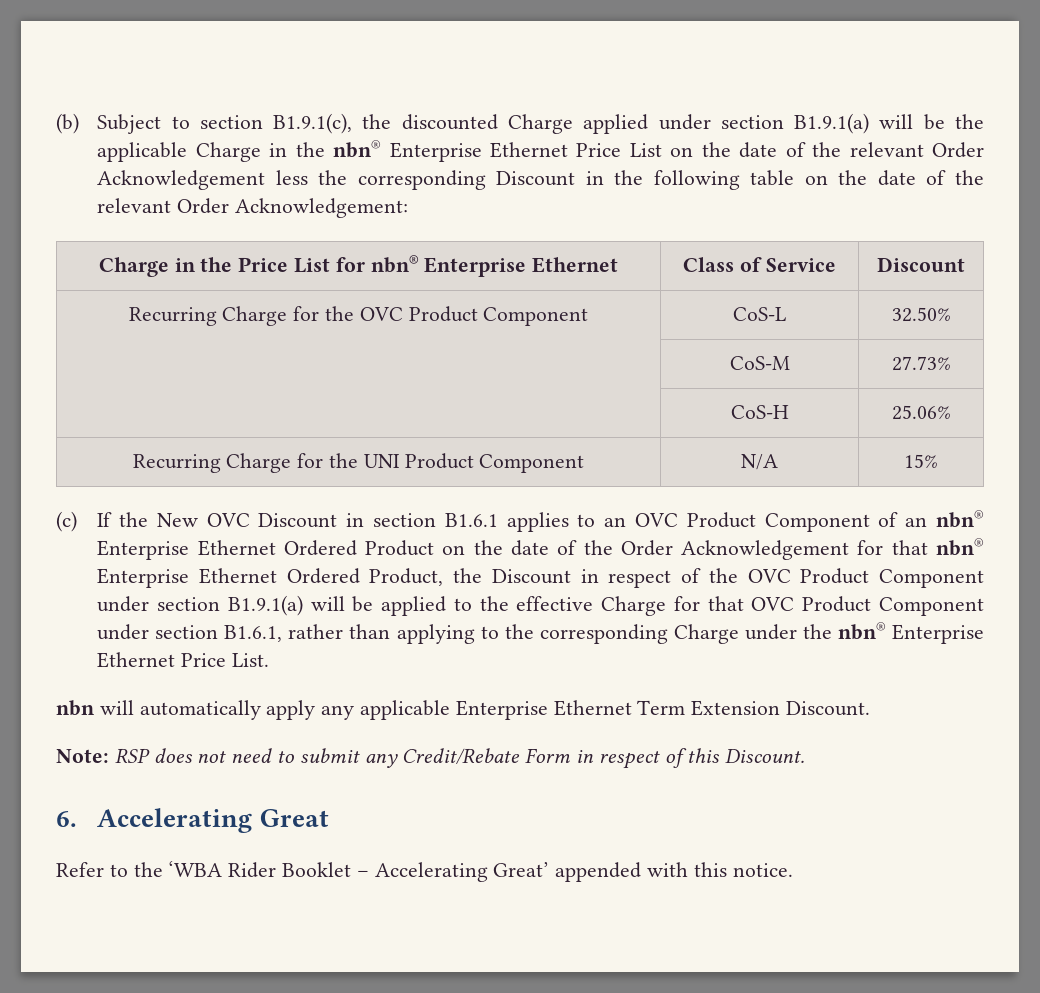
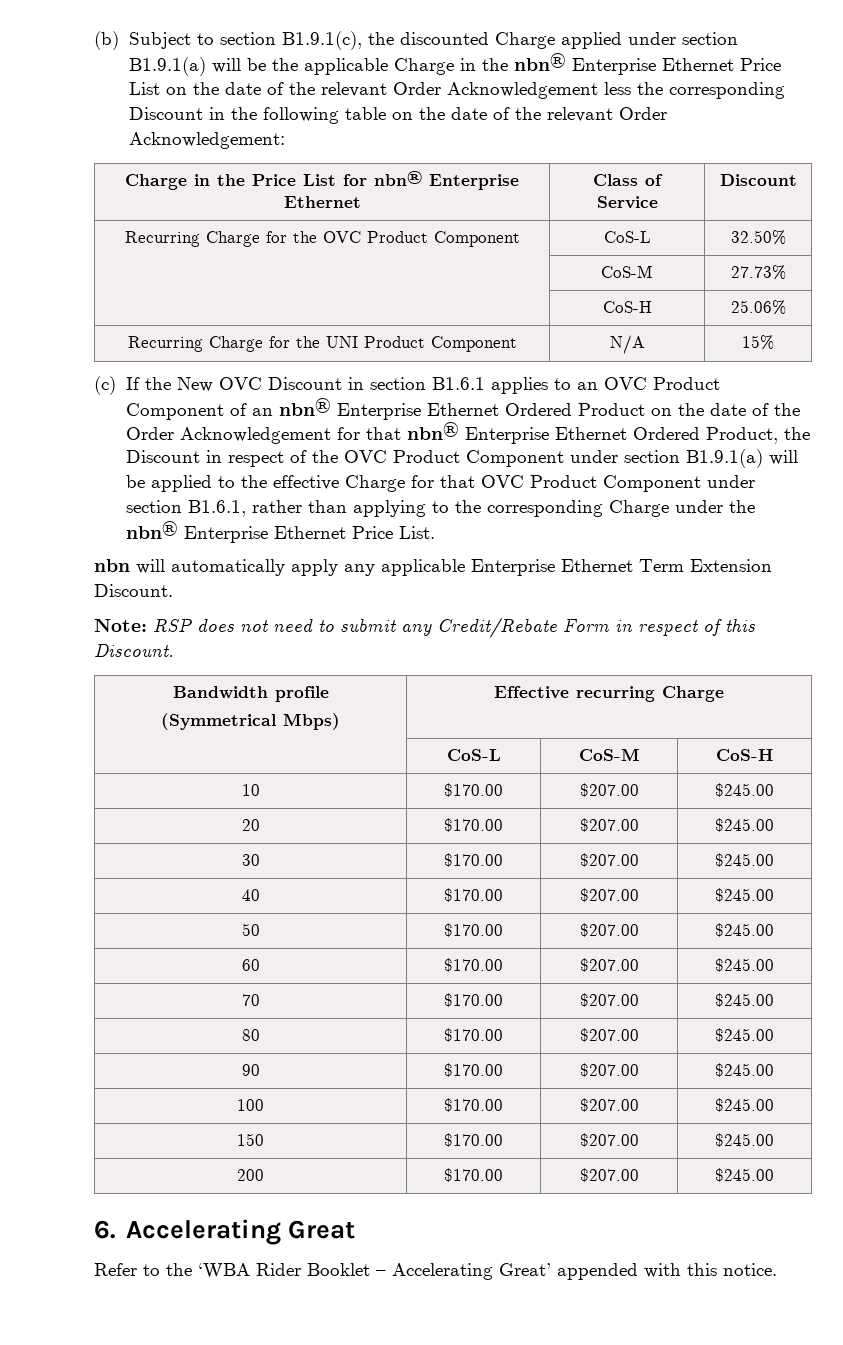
+ Bandwidth profile
+ (Symmetrical Mbps) | Effective recurring Charge
+ | CoS-L | CoS-M | CoS-H
+ 10 | $170.00 | $207.00 | $245.00
+ 20 | $170.00 | $207.00 | $245.00
+ 30 | $170.00 | $207.00 | $245.00
+ 40 | $170.00 | $207.00 | $245.00
+ 50 | $170.00 | $207.00 | $245.00
+ 60 | $170.00 | $207.00 | $245.00
+ 70 | $170.00 | $207.00 | $245.00
+ 80 | $170.00 | $207.00 | $245.00
+ 90 | $170.00 | $207.00 | $245.00
+ 100 | $170.00 | $207.00 | $245.00
+ 150 | $170.00 | $207.00 | $245.00
+ 200 | $170.00 | $207.00 | $245.00

